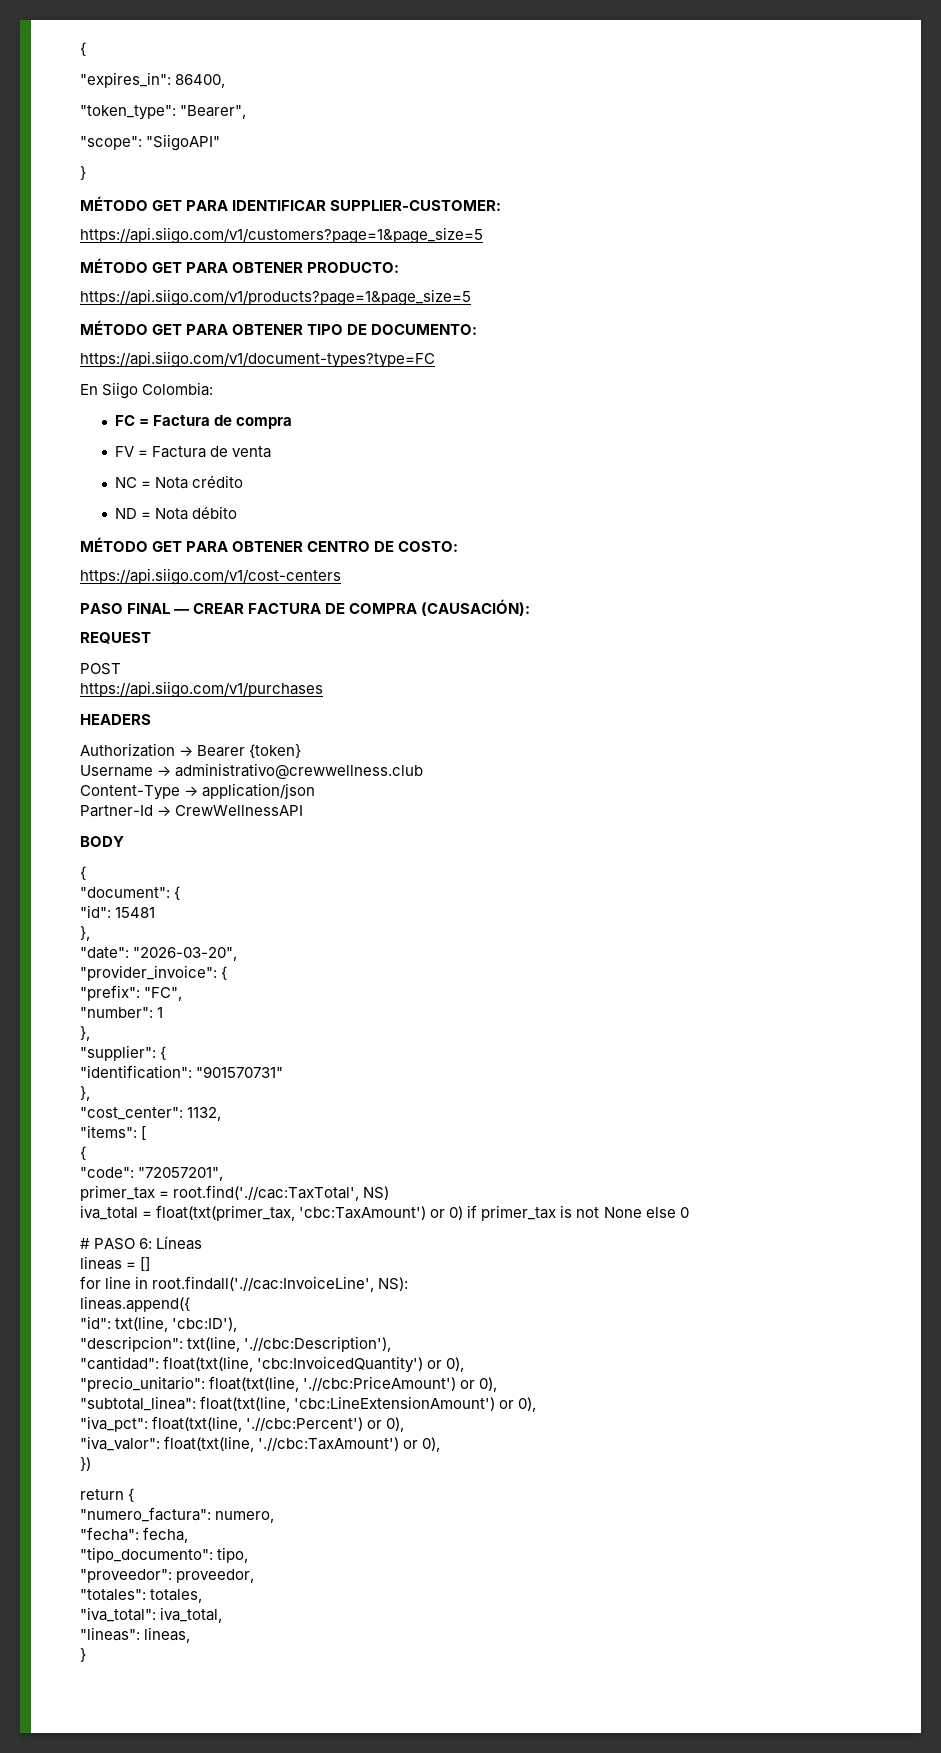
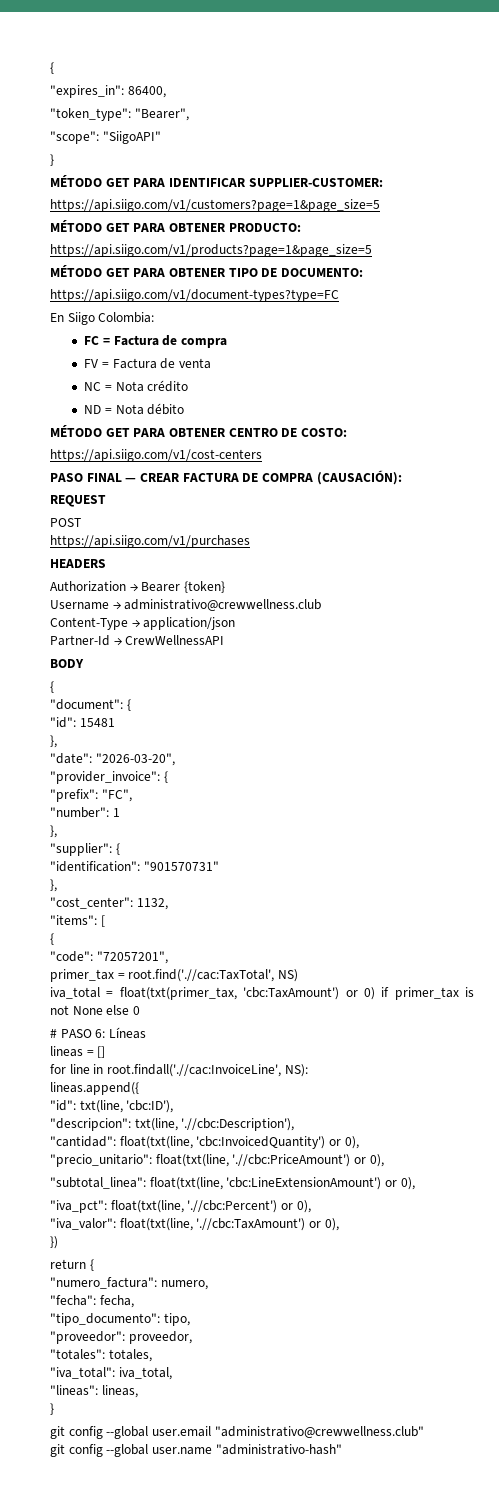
+ git config --global user.email "administrativo@crewwellness.club"
+ git config --global user.name "administrativo-hash"

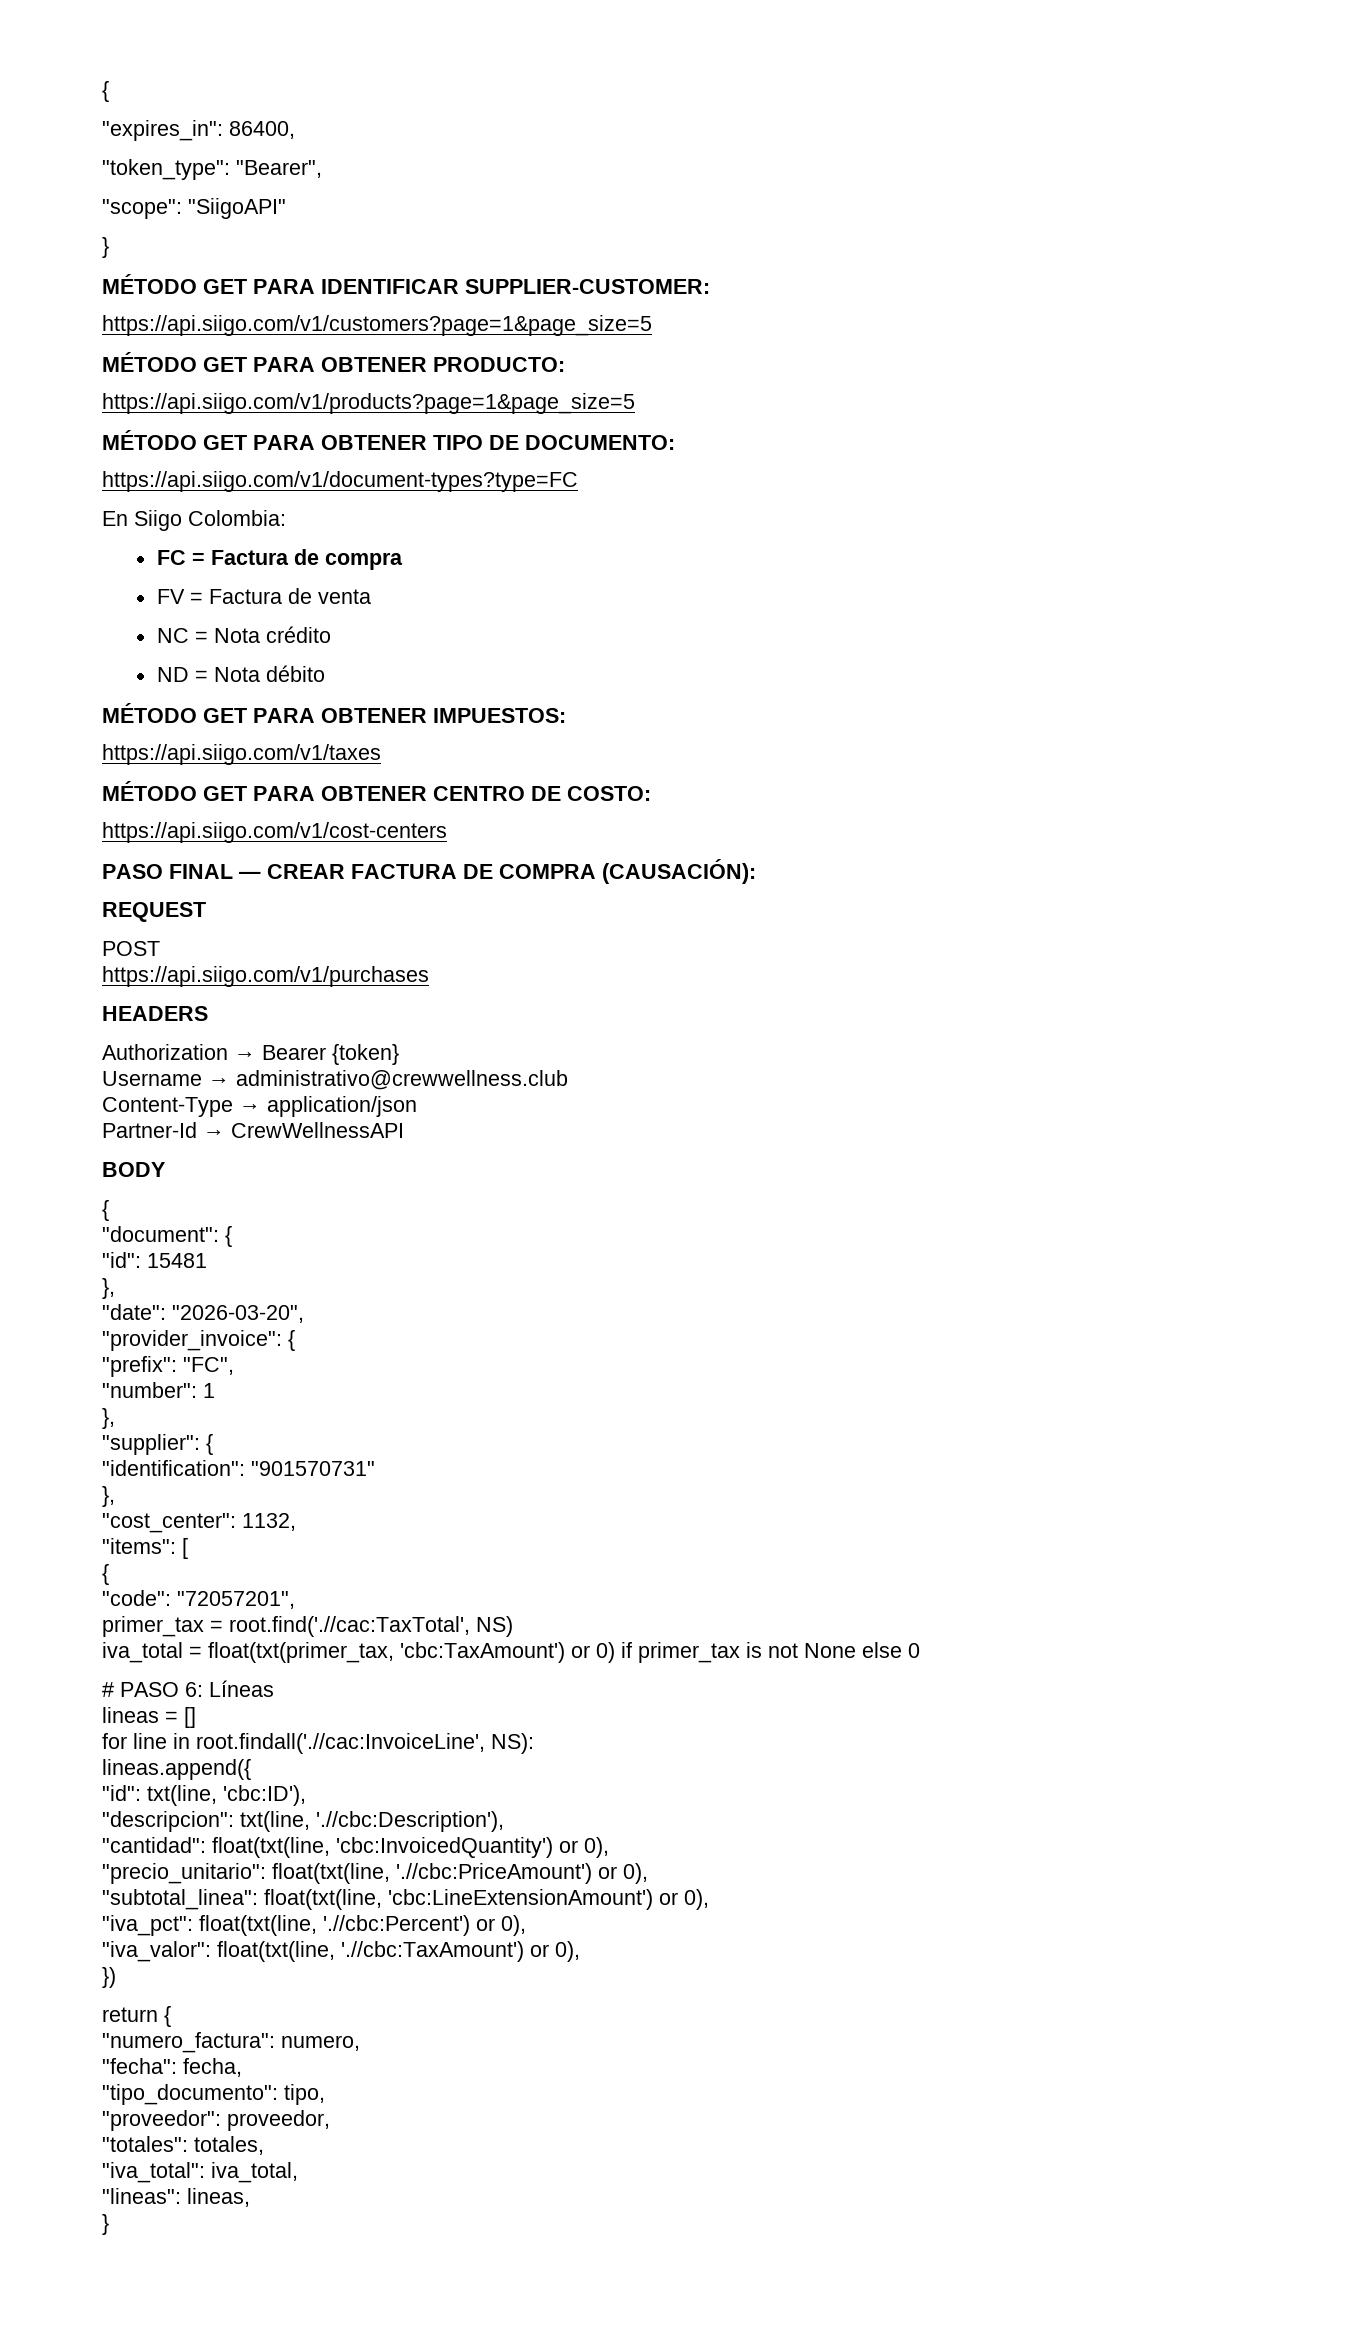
+ MÉTODO GET PARA OBTENER IMPUESTOS:
+ https://api.siigo.com/v1/taxes
- git config --global user.email "administrativo@crewwellness.club"
- git config --global user.name "administrativo-hash"

